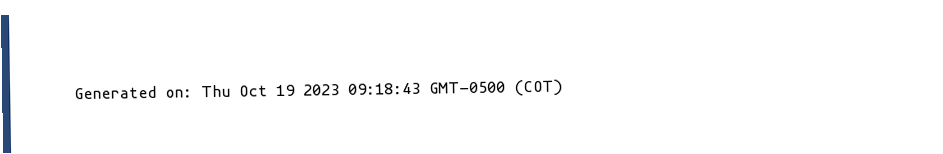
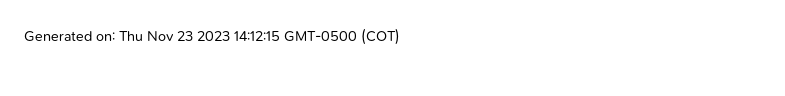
- Generated on: Thu Oct 19 2023 09:18:43 GMT-0500 (COT)
+ Generated on: Thu Nov 23 2023 14:12:15 GMT-0500 (COT)

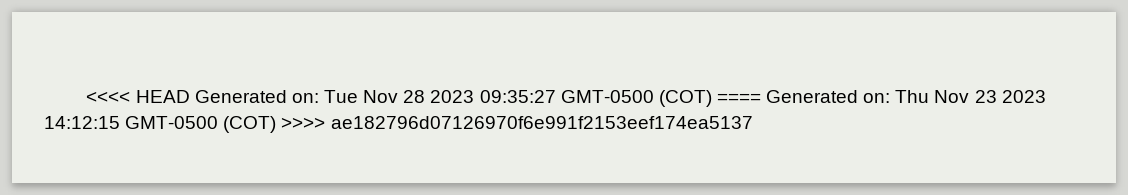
- Generated on: Thu Nov 23 2023 14:12:15 GMT-0500 (COT)
+ <<<< HEAD Generated on: Tue Nov 28 2023 09:35:27 GMT-0500 (COT) ==== Generated on: Thu Nov 23 2023 14:12:15 GMT-0500 (COT) >>>> ae182796d07126970f6e991f2153eef174ea5137

